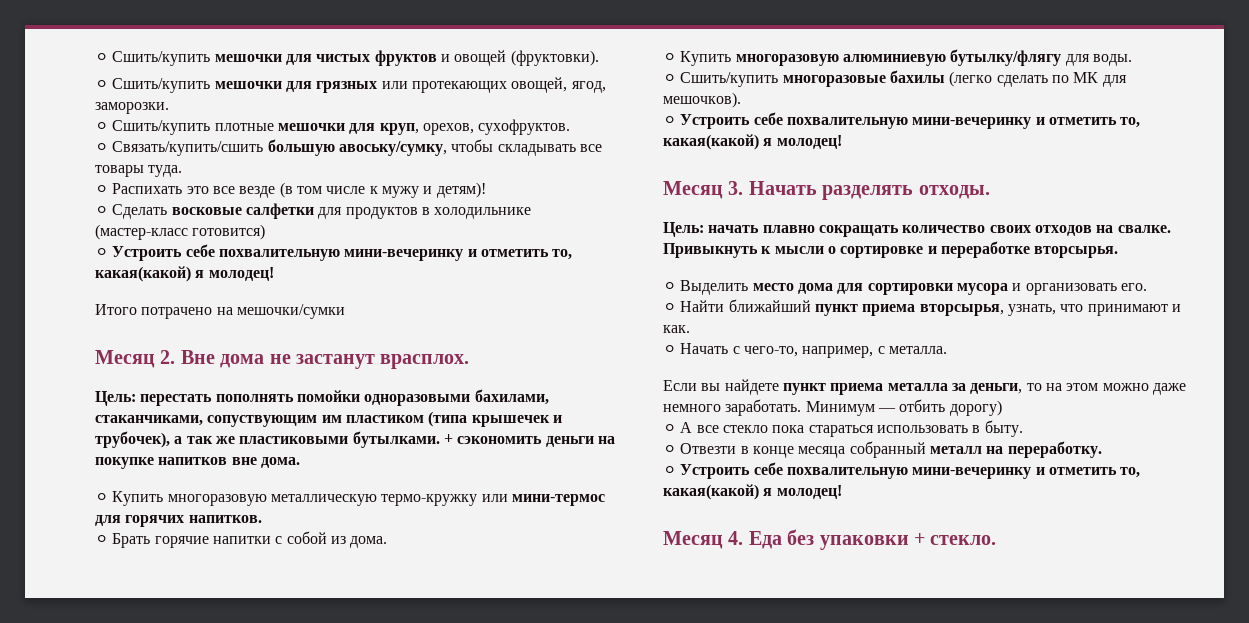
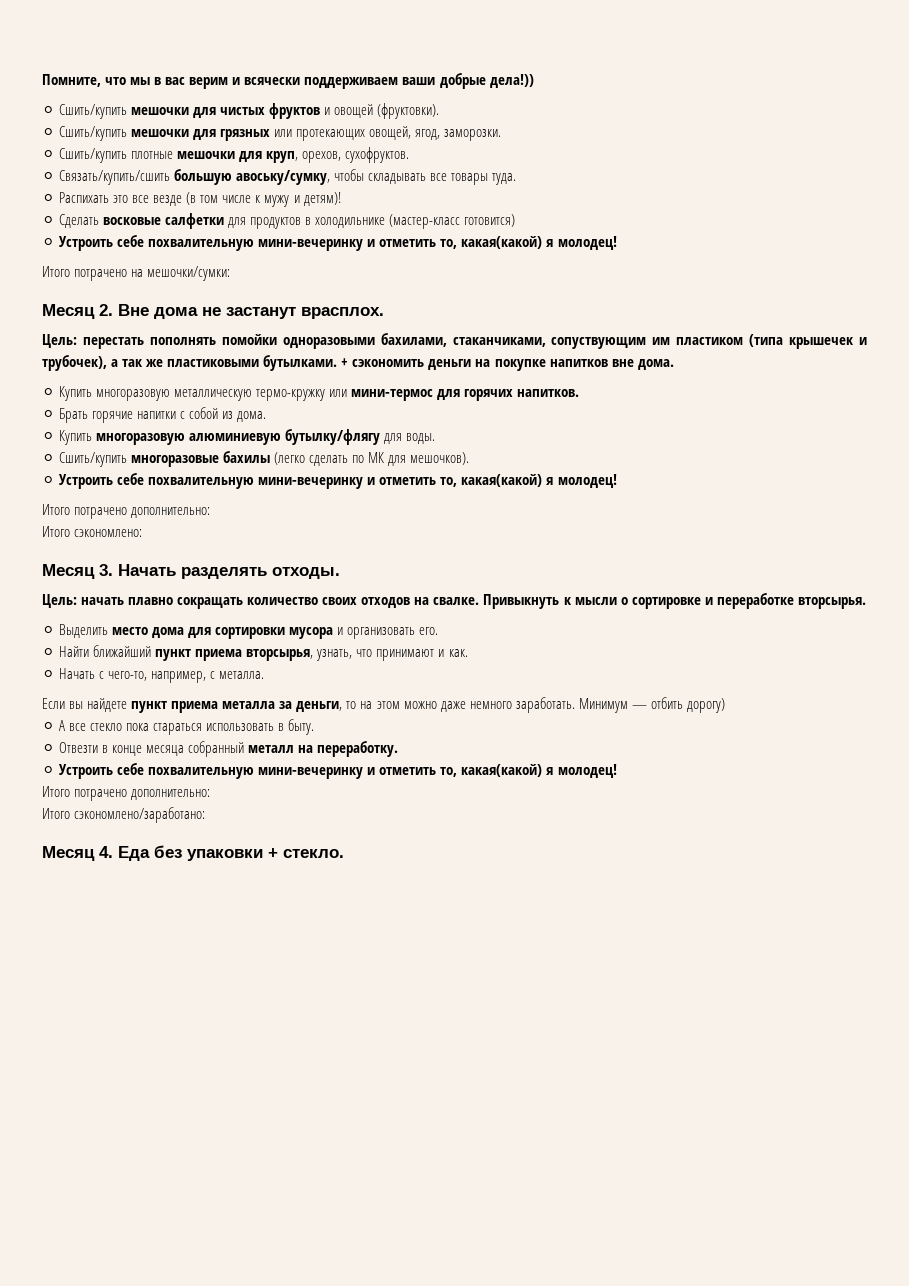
+ Помните, что мы в вас верим и всячески поддерживаем ваши добрые дела!))
- Итого потрачено на мешочки/сумки
+ Итого потрачено на мешочки/сумки:
  ⚪ Сшить/купить многоразовые бахилы (легко сделать по МК для мешочков).
  ⚪ Устроить себе похвалительную мини-вечеринку и отметить то, какая(какой) я молодец!
+ Итого потрачено дополнительно:
+ Итого сэкономлено:
  ⚪ Отвезти в конце месяца собранный металл на переработку.
  ⚪ Устроить себе похвалительную мини-вечеринку и отметить то, какая(какой) я молодец!
+ Итого потрачено дополнительно:
+ Итого сэкономлено/заработано:

